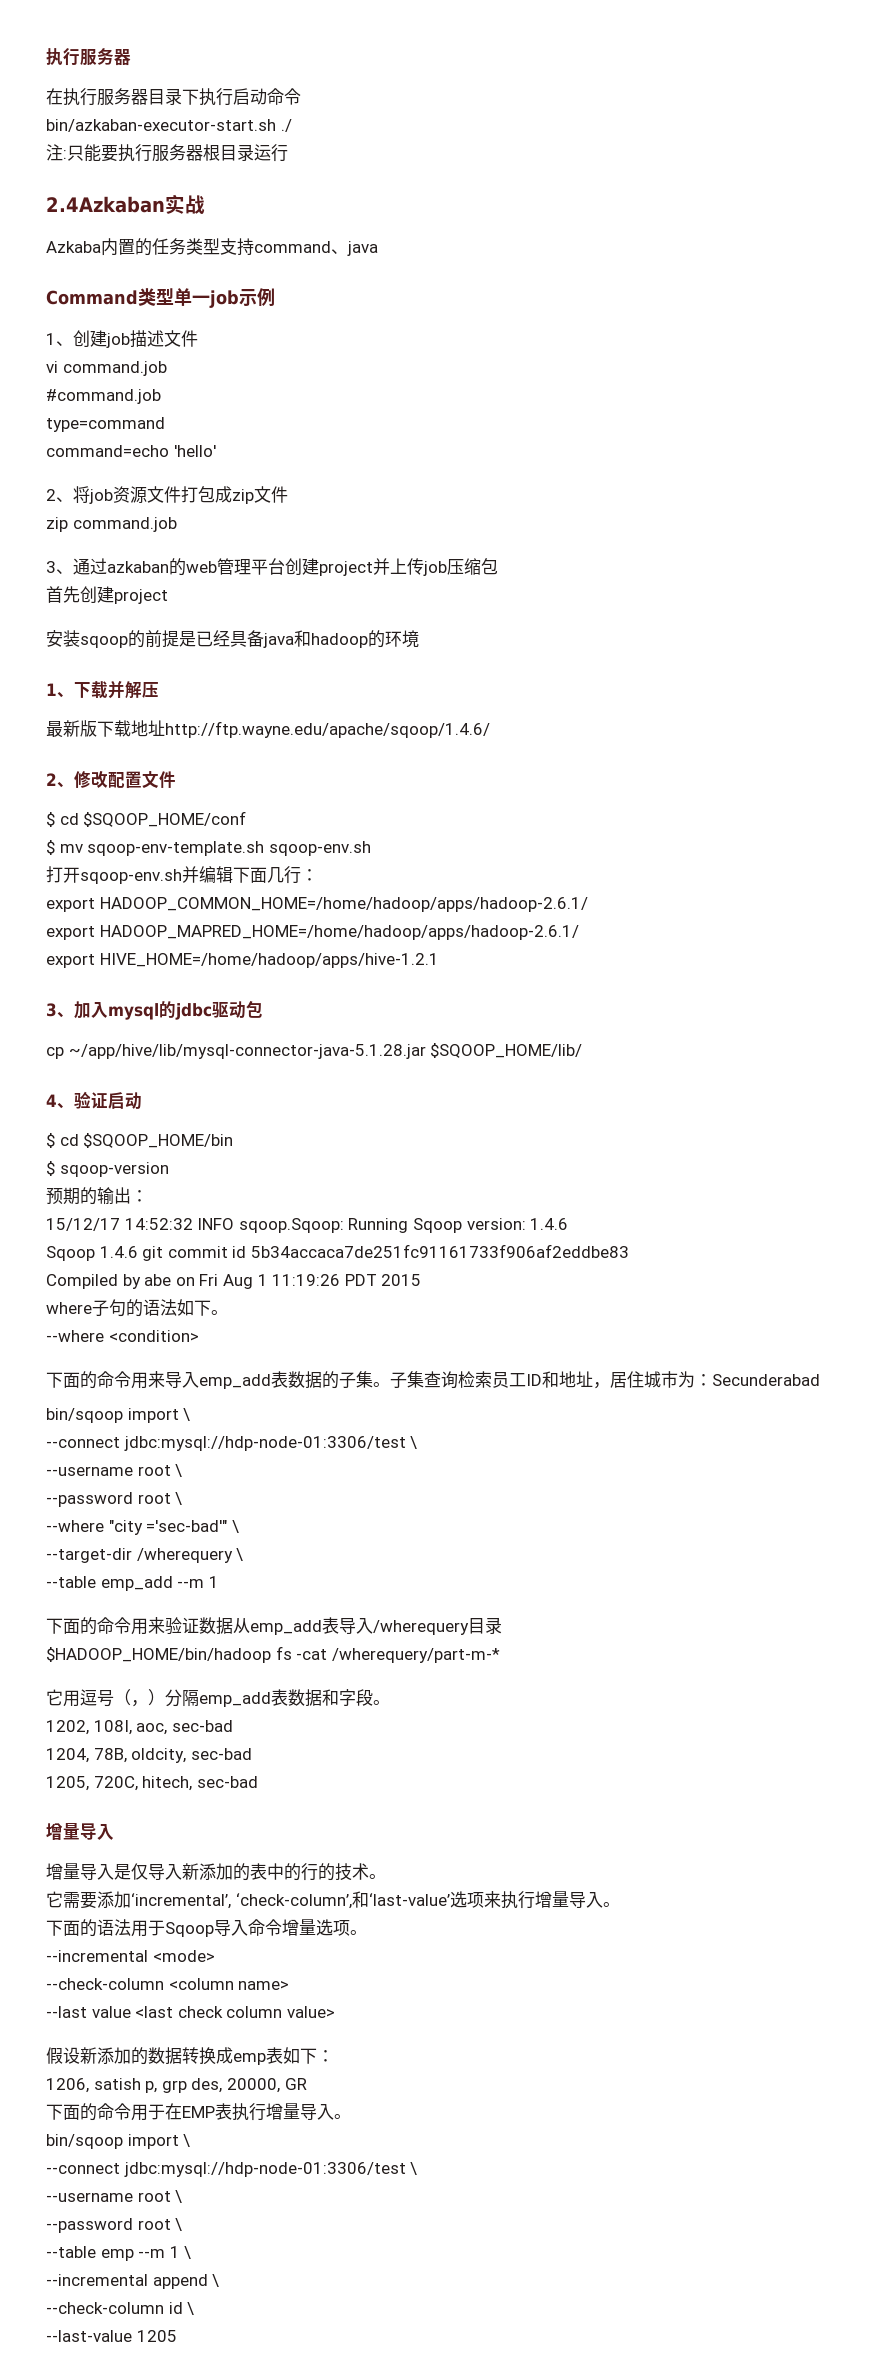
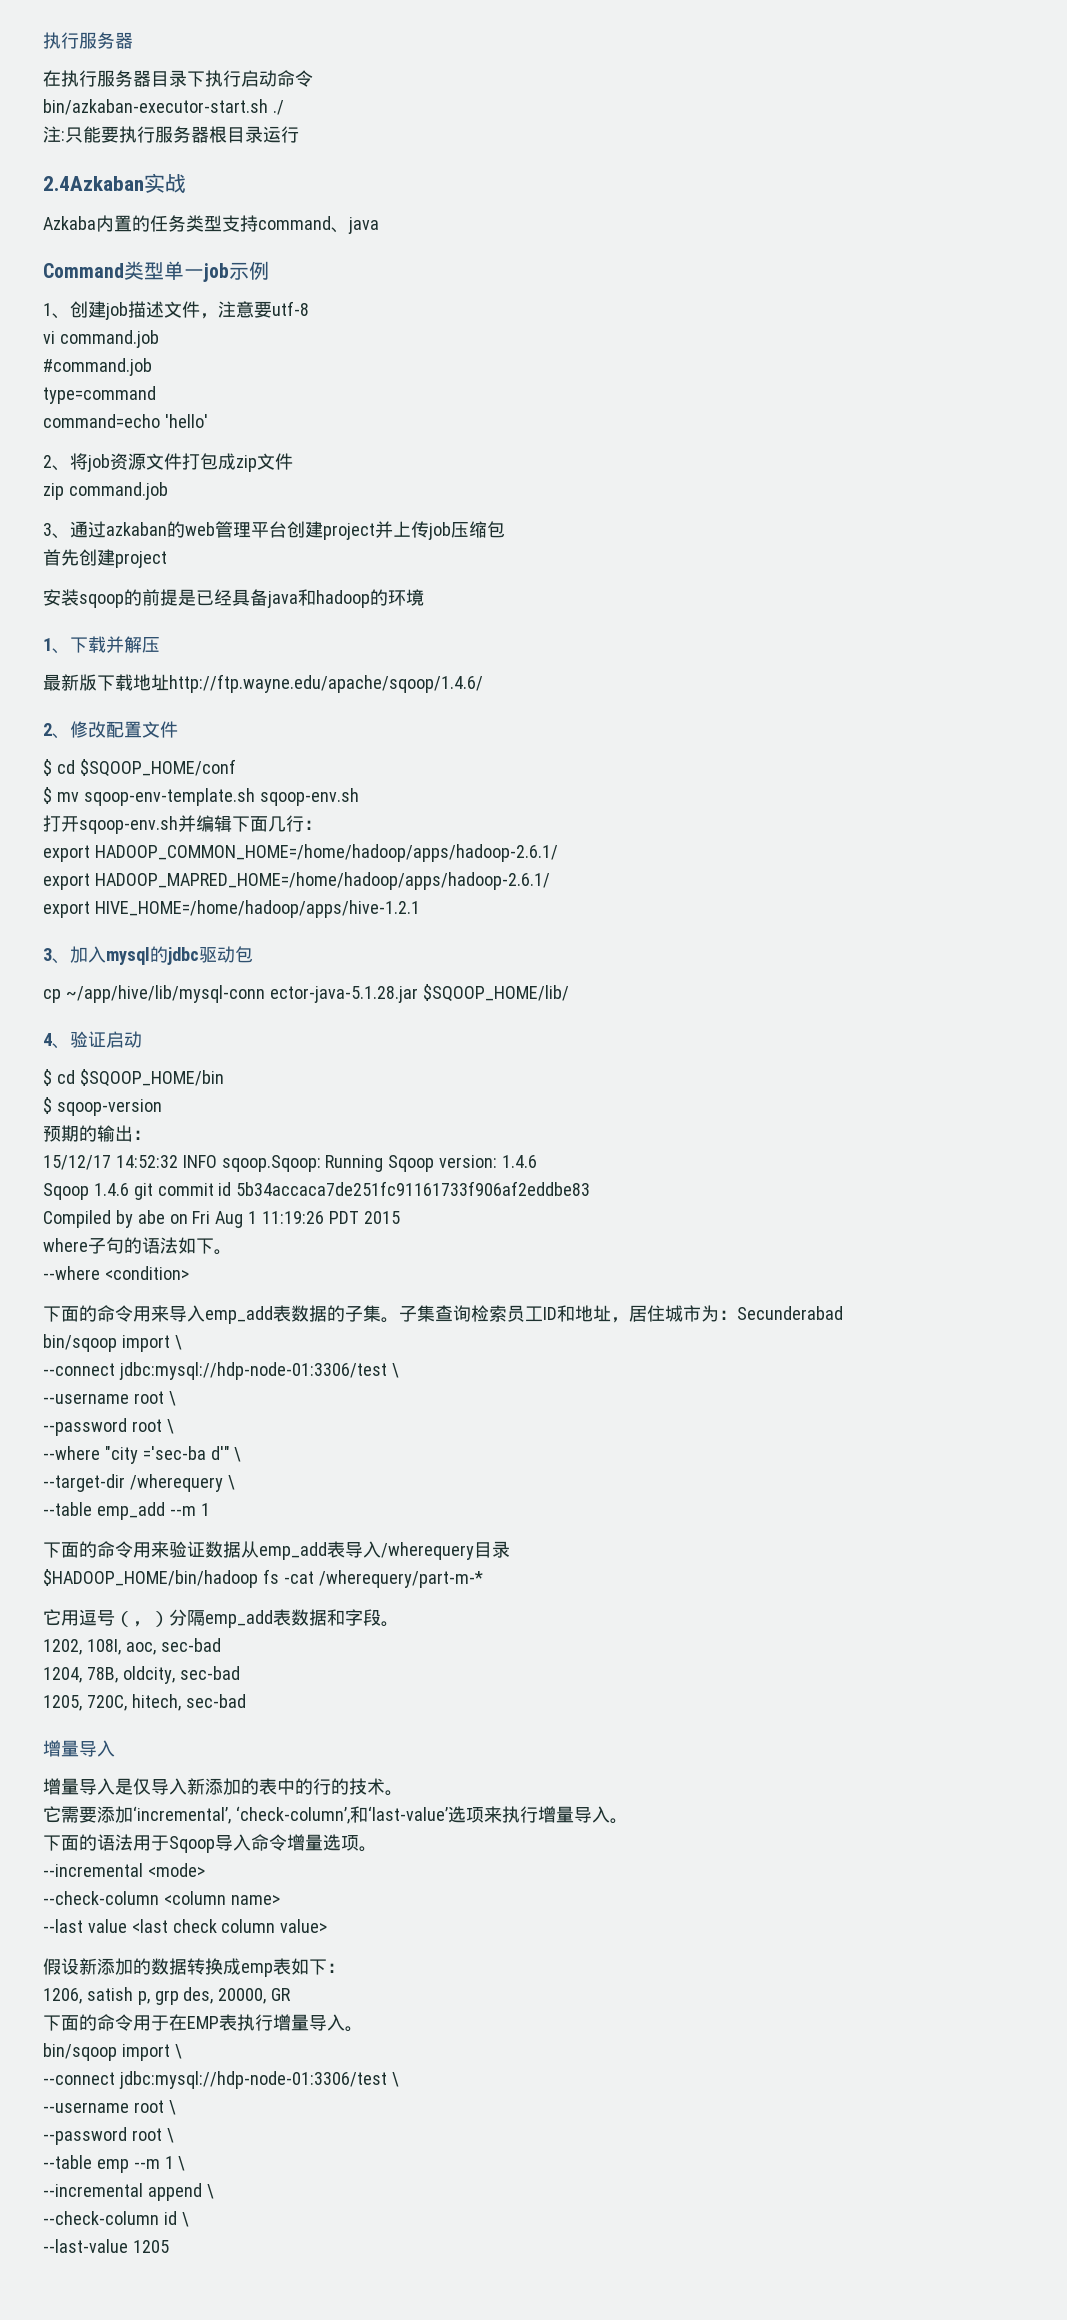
- 1、创建job描述文件
+ 1、创建job描述文件，注意要utf-8
- cp ~/app/hive/lib/mysql-connector-java-5.1.28.jar $SQOOP_HOME/lib/
+ cp ~/app/hive/lib/mysql-conn ector-java-5.1.28.jar $SQOOP_HOME/lib/
- --where "city ='sec-bad'" \
+ --where "city ='sec-ba d'" \

